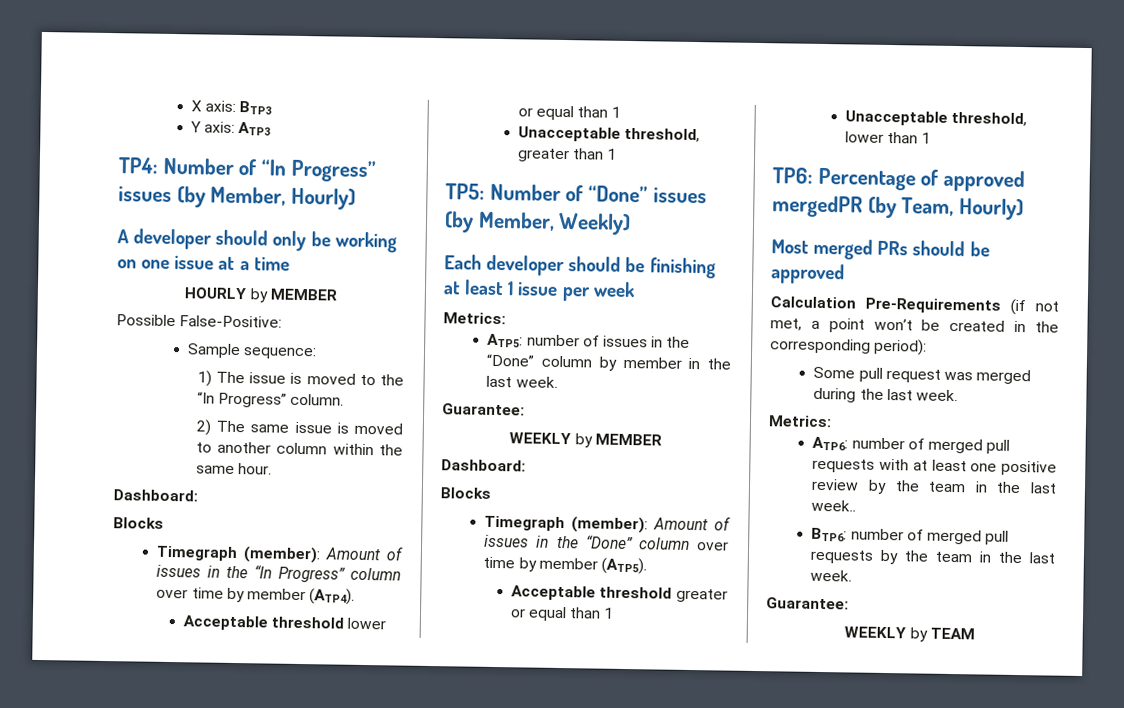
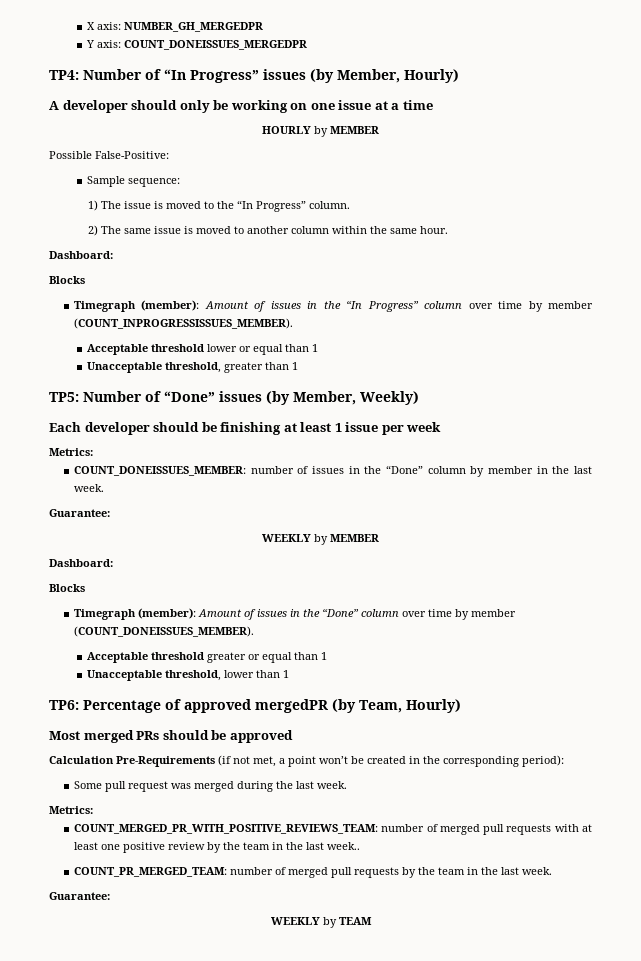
- X axis: BTP3
+ X axis: NUMBER_GH_MERGEDPR
- Y axis: ATP3
+ Y axis: COUNT_DONEISSUES_MERGEDPR
- Timegraph (member): Amount of issues in the “In Progress” column over time by member (ATP4).
+ Timegraph (member): Amount of issues in the “In Progress” column over time by member (COUNT_INPROGRESSISSUES_MEMBER).
- ATP5: number of issues in the “Done” column by member in the last week.
+ COUNT_DONEISSUES_MEMBER: number of issues in the “Done” column by member in the last week.
- Timegraph (member): Amount of issues in the “Done” column over time by member (ATP5).
+ Timegraph (member): Amount of issues in the “Done” column over time by member (COUNT_DONEISSUES_MEMBER).
- ATP6: number of merged pull requests with at least one positive review by the team in the last week..
+ COUNT_MERGED_PR_WITH_POSITIVE_REVIEWS_TEAM: number of merged pull requests with at least one positive review by the team in the last week..
- BTP6: number of merged pull requests by the team in the last week.
+ COUNT_PR_MERGED_TEAM: number of merged pull requests by the team in the last week.

